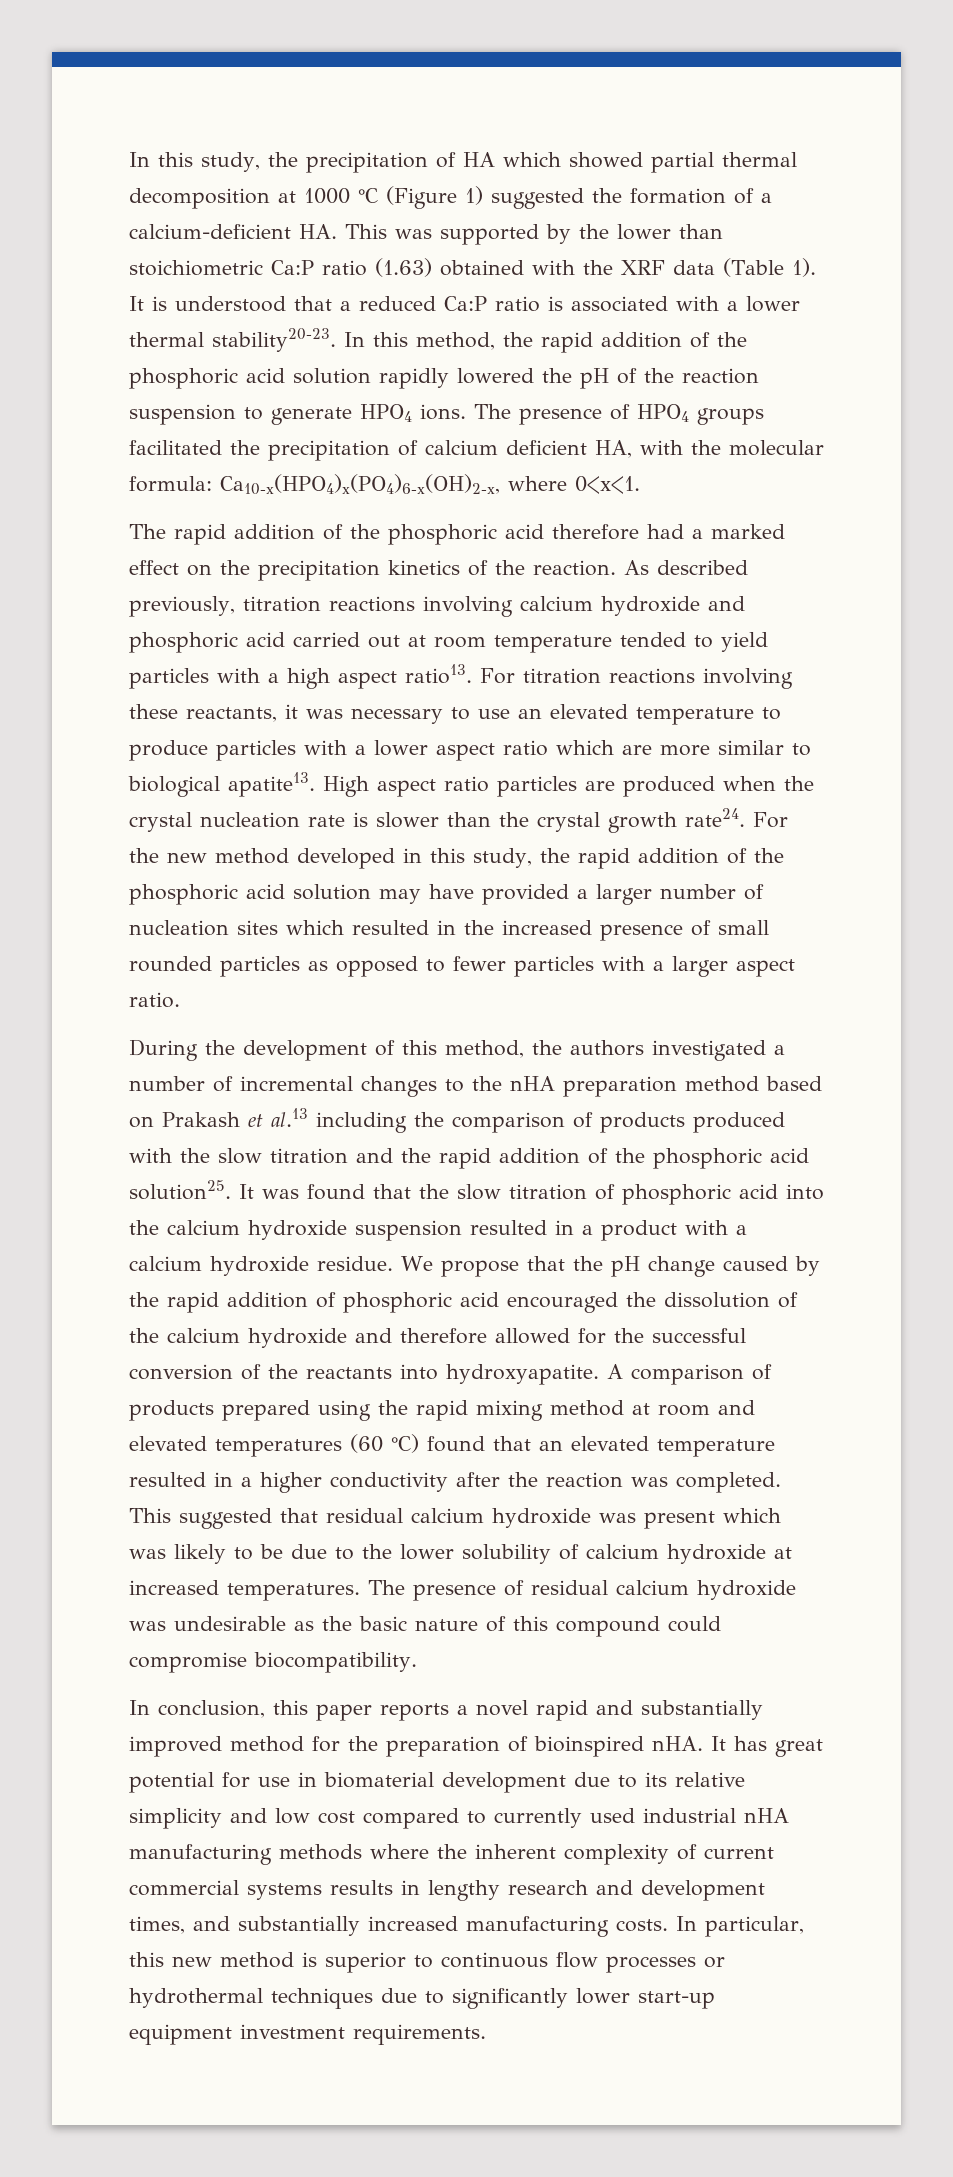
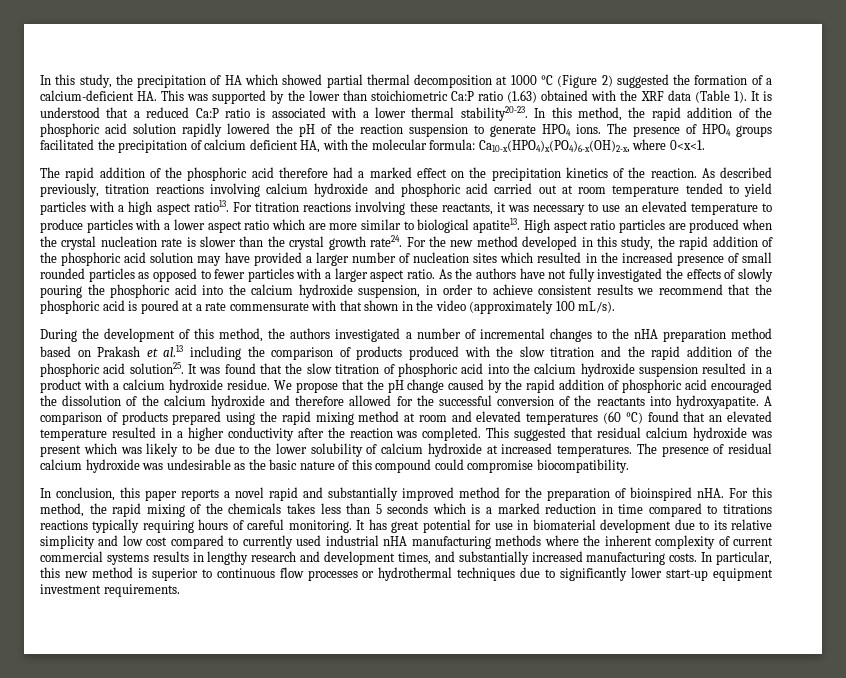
- In this study, the precipitation of HA which showed partial thermal decomposition at 1000 °C (Figure 1) suggested the formation of a calcium-deficient HA. This was supported by the lower than stoichiometric Ca:P ratio (1.63) obtained with the XRF data (Table 1).
+ In this study, the precipitation of HA which showed partial thermal decomposition at 1000 °C (Figure 2) suggested the formation of a calcium-deficient HA. This was supported by the lower than stoichiometric Ca:P ratio (1.63) obtained with the XRF data (Table 1).
+ As the authors have not fully investigated the effects of slowly pouring the phosphoric acid into the calcium hydroxide suspension, in order to achieve consistent results we recommend that the phosphoric acid is poured at a rate commensurate with that shown in the video (approximately 100 mL/s).
+ For this method, the rapid mixing of the chemicals takes less than 5 seconds which is a marked reduction in time compared to titrations reactions typically requiring hours of careful monitoring.

